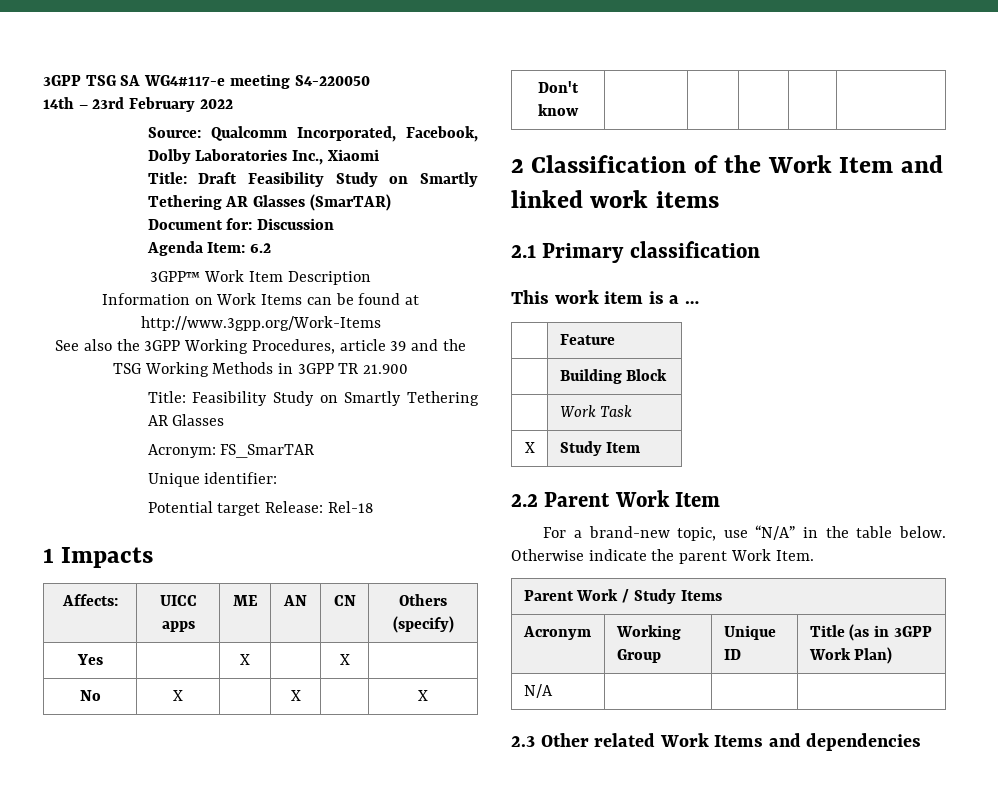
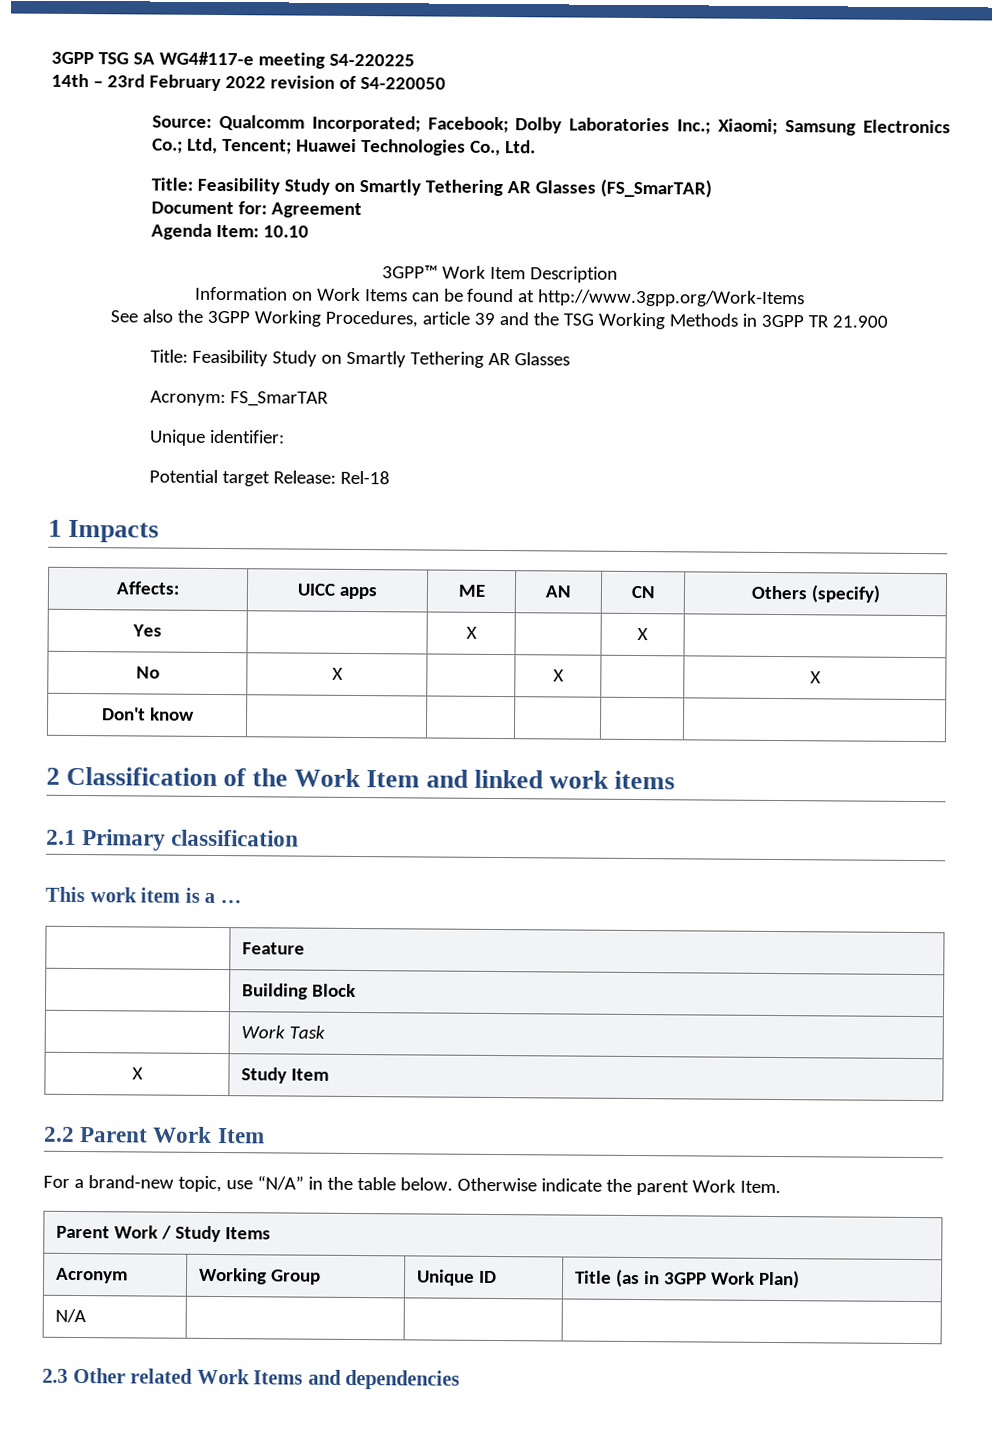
- 3GPP TSG SA WG4#117-e meeting S4-220050
+ 3GPP TSG SA WG4#117-e meeting S4-220225
- 14th – 23rd February 2022
+ 14th – 23rd February 2022 revision of S4-220050
- Source: Qualcomm Incorporated, Facebook, Dolby Laboratories Inc., Xiaomi
- Title: Draft Feasibility Study on Smartly Tethering AR Glasses (SmarTAR)
+ Source: Qualcomm Incorporated; Facebook; Dolby Laboratories Inc.; Xiaomi; Samsung Electronics Co.; Ltd, Tencent; Huawei Technologies Co., Ltd.
+ Title: Feasibility Study on Smartly Tethering AR Glasses (FS_SmarTAR)
- Document for: Discussion
+ Document for: Agreement
- Agenda Item: 6.2
+ Agenda Item: 10.10

